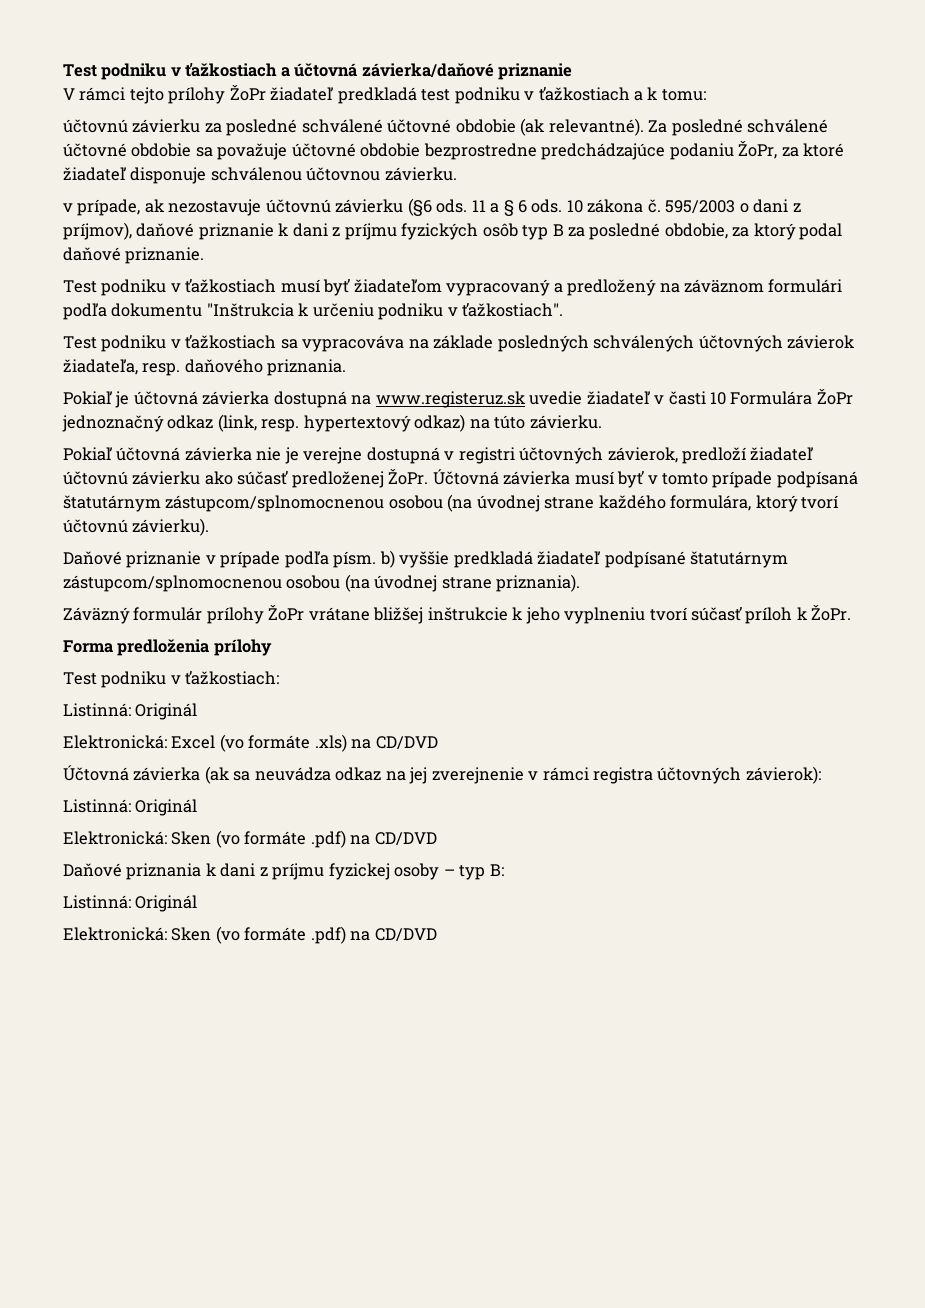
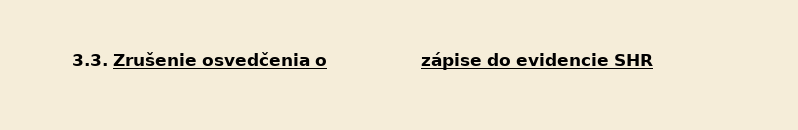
- Test podniku v ťažkostiach a účtovná závierka/daňové priznanie
- V rámci tejto prílohy ŽoPr žiadateľ predkladá test podniku v ťažkostiach a k tomu:
- účtovnú závierku za posledné schválené účtovné obdobie (ak relevantné). Za posledné schválené účtovné obdobie sa považuje účtovné obdobie bezprostredne predchádzajúce podaniu ŽoPr, za ktoré žiadateľ disponuje schválenou účtovnou závierku.
- v prípade, ak nezostavuje účtovnú závierku (§6 ods. 11 a § 6 ods. 10 zákona č. 595/2003 o dani z príjmov), daňové priznanie k dani z príjmu fyzických osôb typ B za posledné obdobie, za ktorý podal daňové priznanie.
- Test podniku v ťažkostiach musí byť žiadateľom vypracovaný a predložený na záväznom formulári podľa dokumentu "Inštrukcia k určeniu podniku v ťažkostiach".
- Test podniku v ťažkostiach sa vypracováva na základe posledných schválených účtovných závierok žiadateľa, resp. daňového priznania.
- Pokiaľ je účtovná závierka dostupná na www.registeruz.sk uvedie žiadateľ v časti 10 Formulára ŽoPr jednoznačný odkaz (link, resp. hypertextový odkaz) na túto závierku.
- Pokiaľ účtovná závierka nie je verejne dostupná v registri účtovných závierok, predloží žiadateľ účtovnú závierku ako súčasť predloženej ŽoPr. Účtovná závierka musí byť v tomto prípade podpísaná štatutárnym zástupcom/splnomocnenou osobou (na úvodnej strane každého formulára, ktorý tvorí účtovnú závierku).
- Daňové priznanie v prípade podľa písm. b) vyššie predkladá žiadateľ podpísané štatutárnym zástupcom/splnomocnenou osobou (na úvodnej strane priznania).
- Záväzný formulár prílohy ŽoPr vrátane bližšej inštrukcie k jeho vyplneniu tvorí súčasť príloh k ŽoPr.
- Forma predloženia prílohy
- Test podniku v ťažkostiach:
- Listinná: Originál
- Elektronická: Excel (vo formáte .xls) na CD/DVD
- Účtovná závierka (ak sa neuvádza odkaz na jej zverejnenie v rámci registra účtovných závierok):
- Listinná: Originál
- Elektronická: Sken (vo formáte .pdf) na CD/DVD
- Daňové priznania k dani z príjmu fyzickej osoby – typ B:
- Listinná: Originál
- Elektronická: Sken (vo formáte .pdf) na CD/DVD
+ 3.3. Zrušenie osvedčenia o zápise do evidencie SHR

